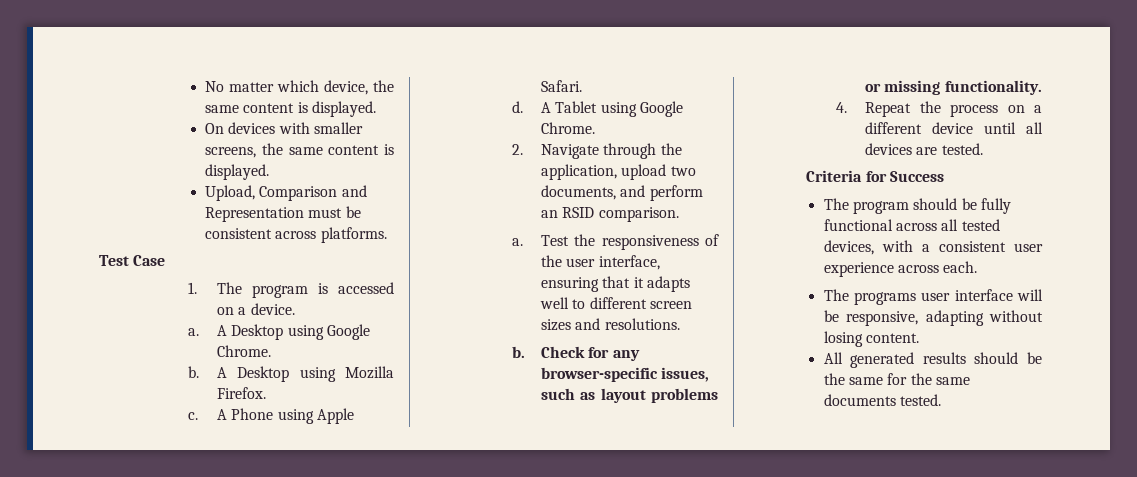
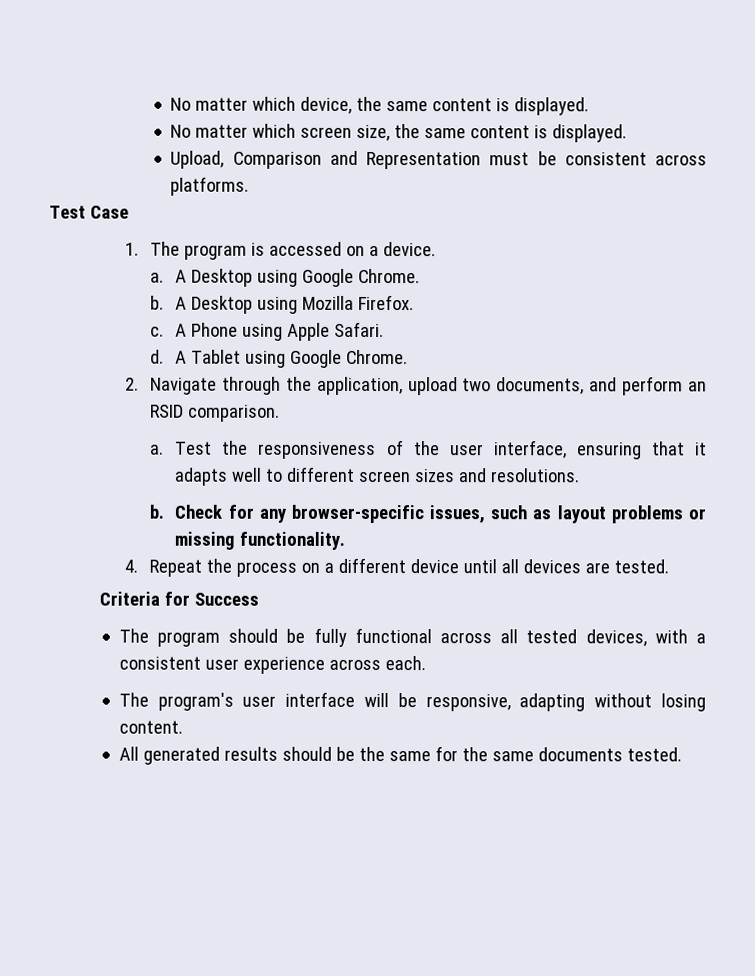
- On devices with smaller screens, the same content is displayed.
+ No matter which screen size, the same content is displayed.
- The programs user interface will be responsive, adapting without losing content.
+ The program's user interface will be responsive, adapting without losing content.

